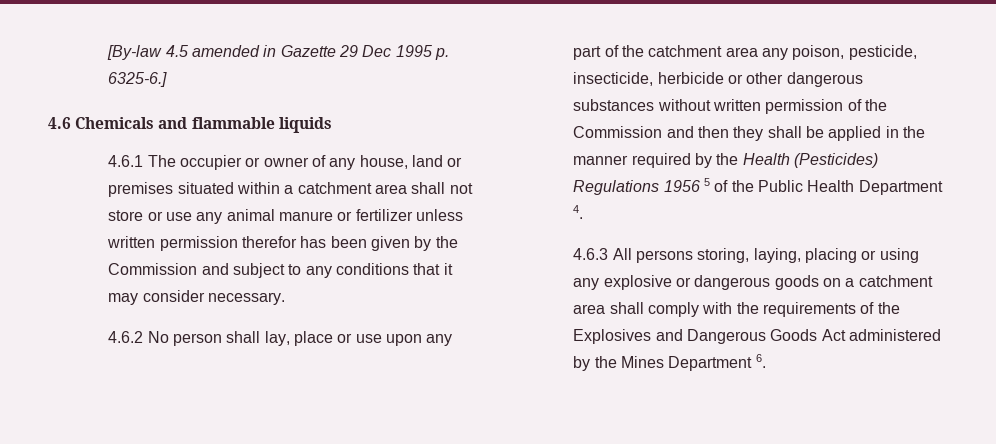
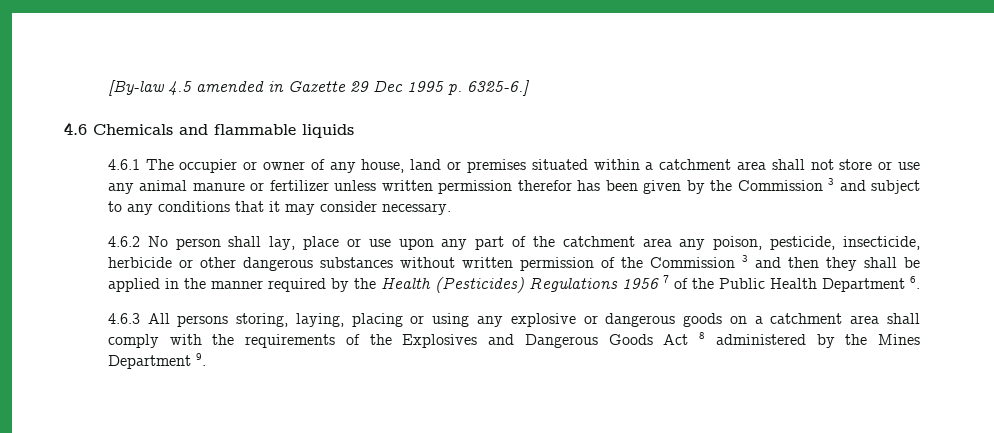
- 4.6.1 The occupier or owner of any house, land or premises situated within a catchment area shall not store or use any animal manure or fertilizer unless written permission therefor has been given by the Commission and subject to any conditions that it may consider necessary.
+ 4.6.1 The occupier or owner of any house, land or premises situated within a catchment area shall not store or use any animal manure or fertilizer unless written permission therefor has been given by the Commission 3 and subject to any conditions that it may consider necessary.
- 4.6.2 No person shall lay, place or use upon any part of the catchment area any poison, pesticide, insecticide, herbicide or other dangerous substances without written permission of the Commission and then they shall be applied in the manner required by the Health (Pesticides) Regulations 1956 5 of the Public Health Department 4.
+ 4.6.2 No person shall lay, place or use upon any part of the catchment area any poison, pesticide, insecticide, herbicide or other dangerous substances without written permission of the Commission 3 and then they shall be applied in the manner required by the Health (Pesticides) Regulations 1956 7 of the Public Health Department 6.
- 4.6.3 All persons storing, laying, placing or using any explosive or dangerous goods on a catchment area shall comply with the requirements of the Explosives and Dangerous Goods Act administered by the Mines Department 6.
+ 4.6.3 All persons storing, laying, placing or using any explosive or dangerous goods on a catchment area shall comply with the requirements of the Explosives and Dangerous Goods Act 8 administered by the Mines Department 9.

